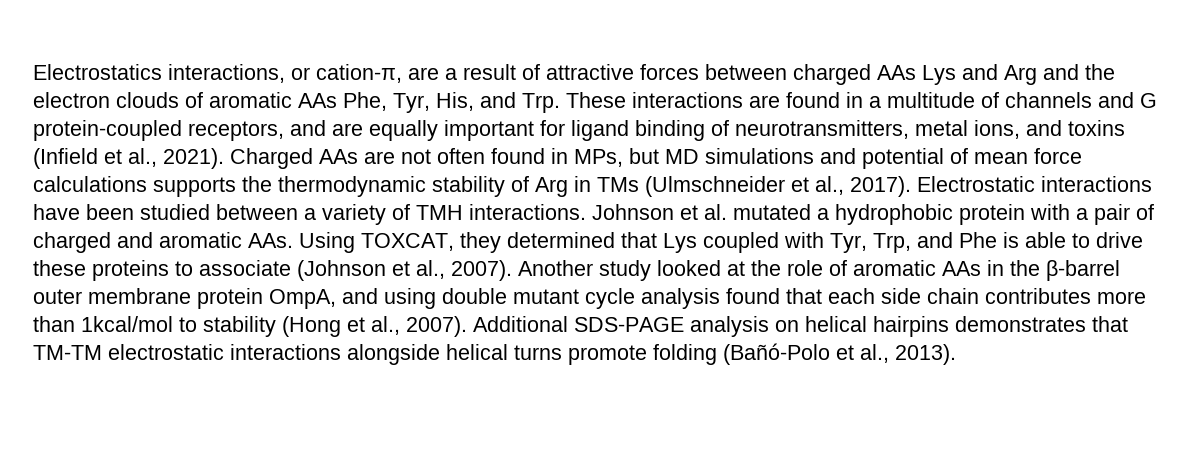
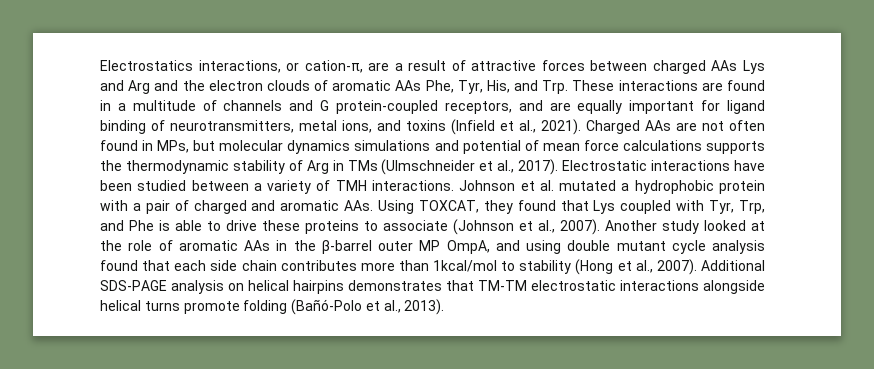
- Charged AAs are not often found in MPs, but MD simulations and potential of mean force calculations supports the thermodynamic stability of Arg in TMs (Ulmschneider et al., 2017).
+ Charged AAs are not often found in MPs, but molecular dynamics simulations and potential of mean force calculations supports the thermodynamic stability of Arg in TMs (Ulmschneider et al., 2017).
- Johnson et al. mutated a hydrophobic protein with a pair of charged and aromatic AAs. Using TOXCAT, they determined that Lys coupled with Tyr, Trp, and Phe is able to drive these proteins to associate (Johnson et al., 2007).
+ Johnson et al. mutated a hydrophobic protein with a pair of charged and aromatic AAs. Using TOXCAT, they found that Lys coupled with Tyr, Trp, and Phe is able to drive these proteins to associate (Johnson et al., 2007).
- Another study looked at the role of aromatic AAs in the β-barrel outer membrane protein OmpA, and using double mutant cycle analysis found that each side chain contributes more than 1kcal/mol to stability (Hong et al., 2007).
+ Another study looked at the role of aromatic AAs in the β-barrel outer MP OmpA, and using double mutant cycle analysis found that each side chain contributes more than 1kcal/mol to stability (Hong et al., 2007).

